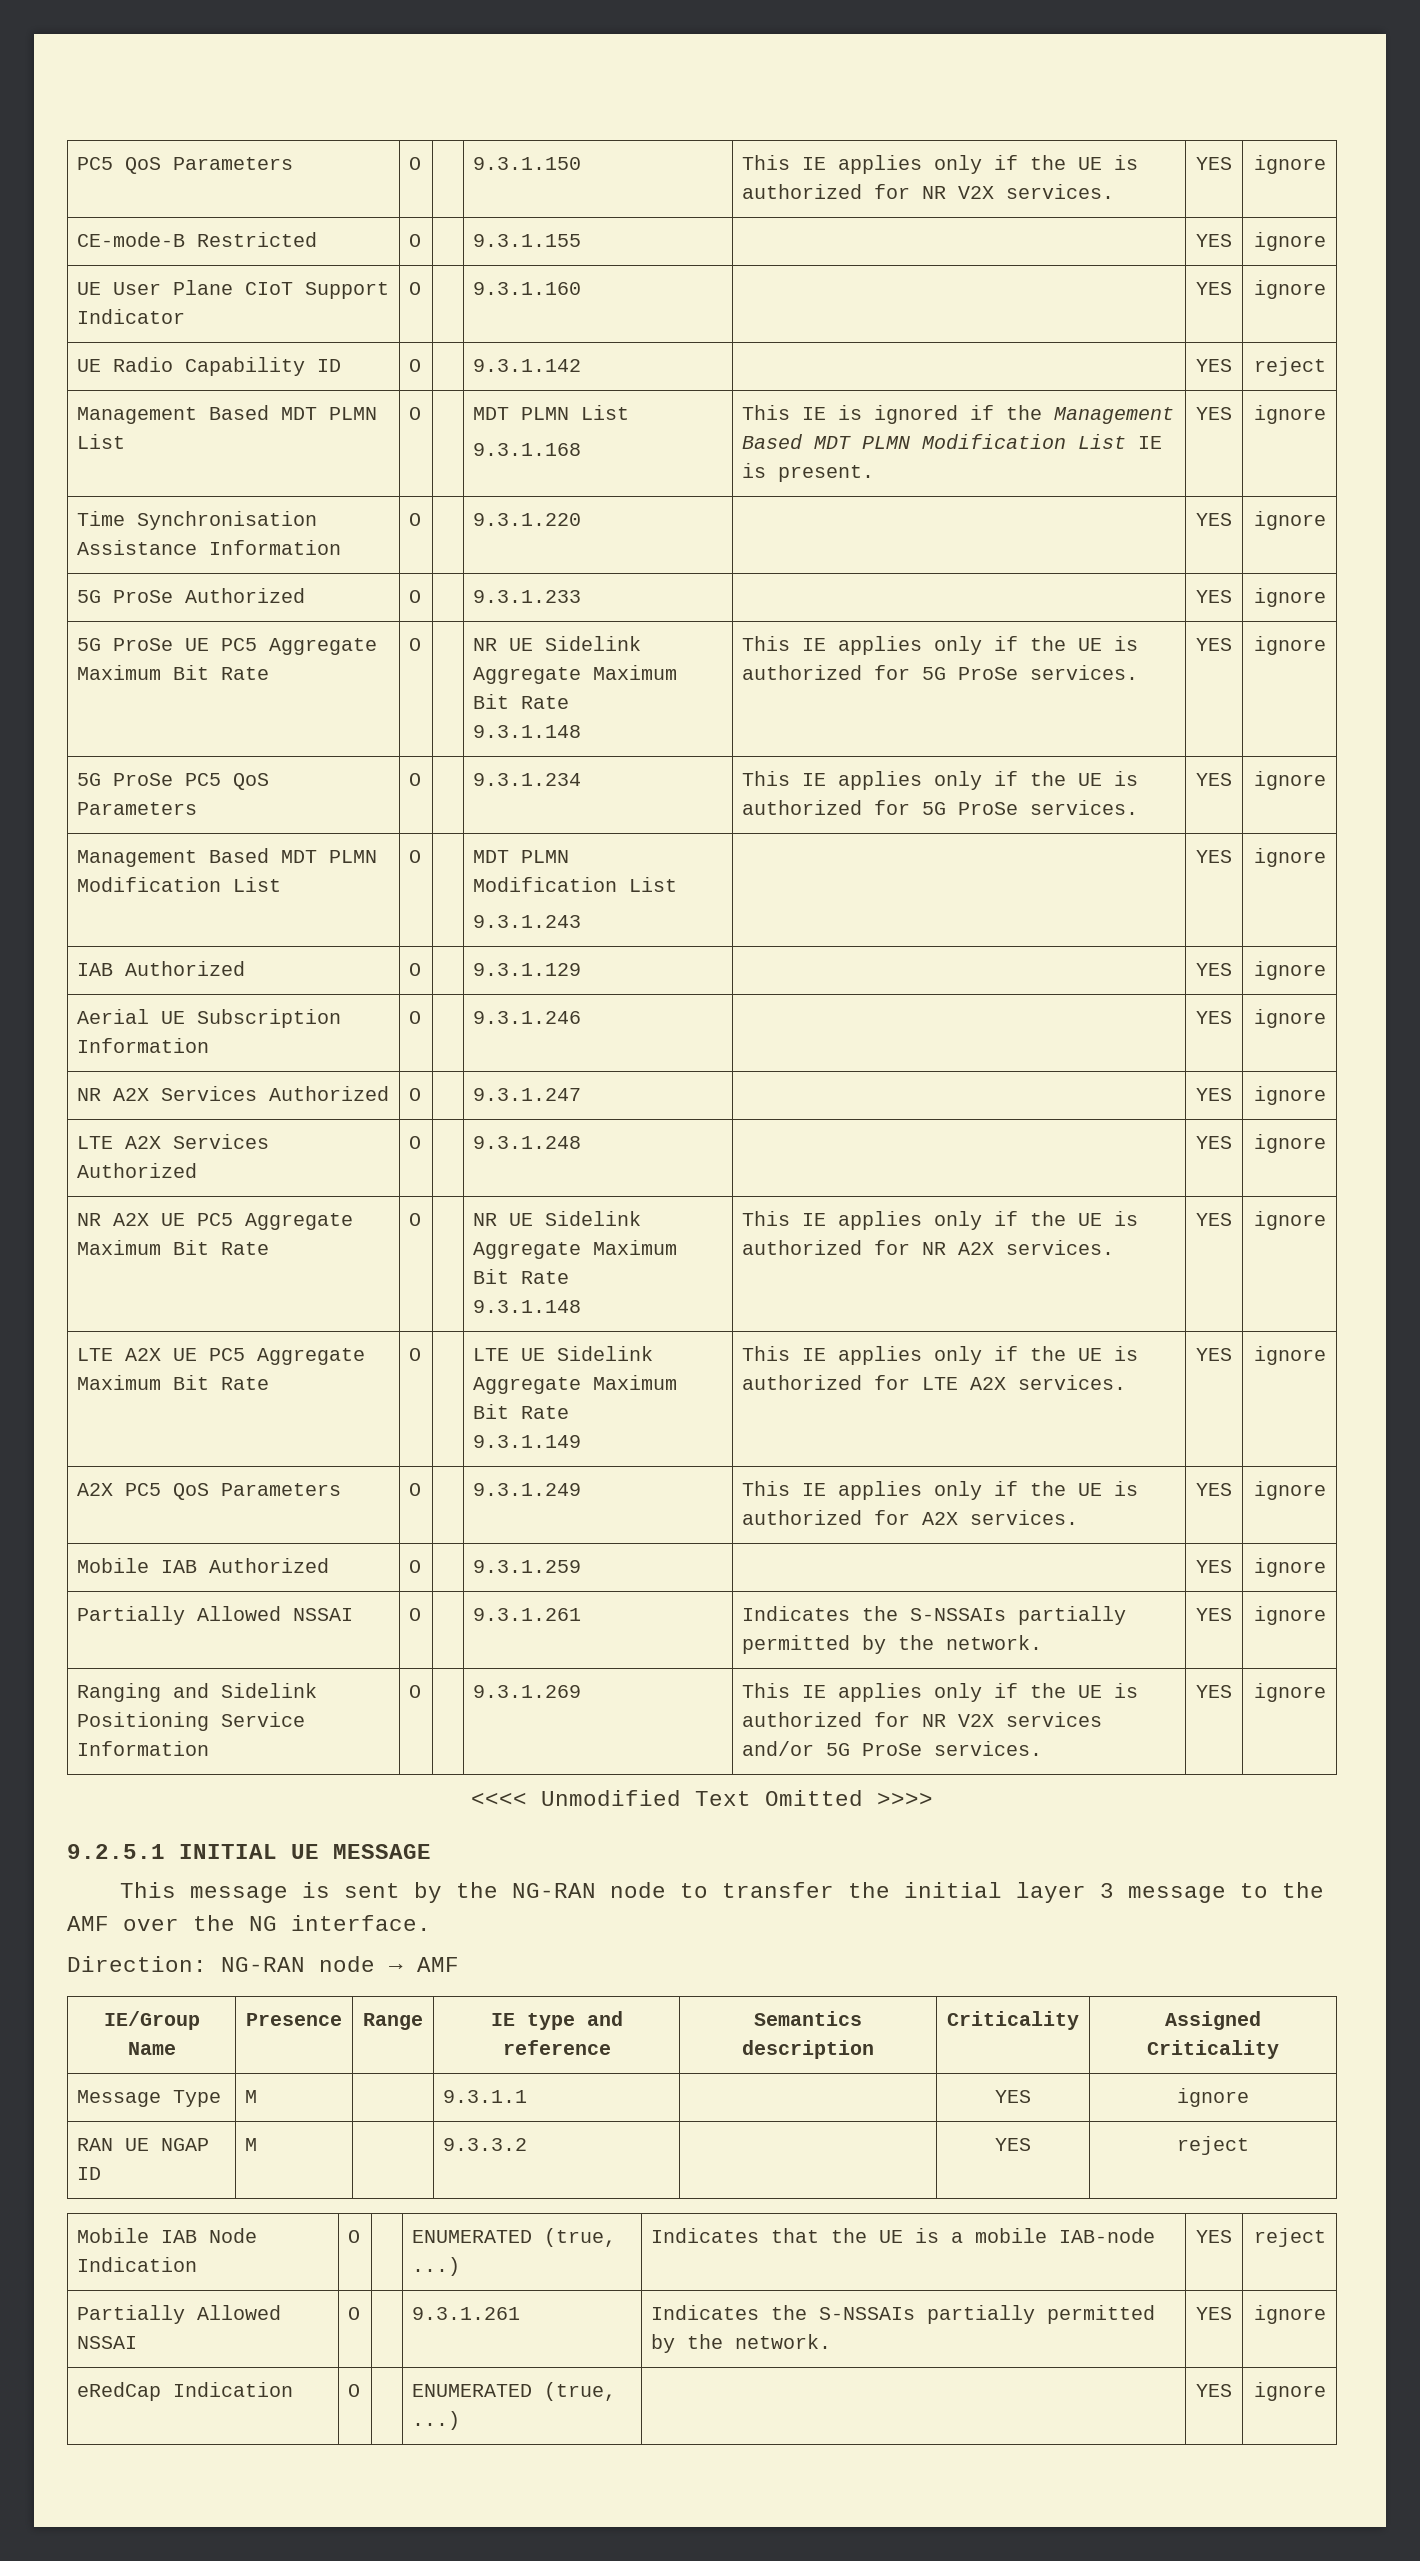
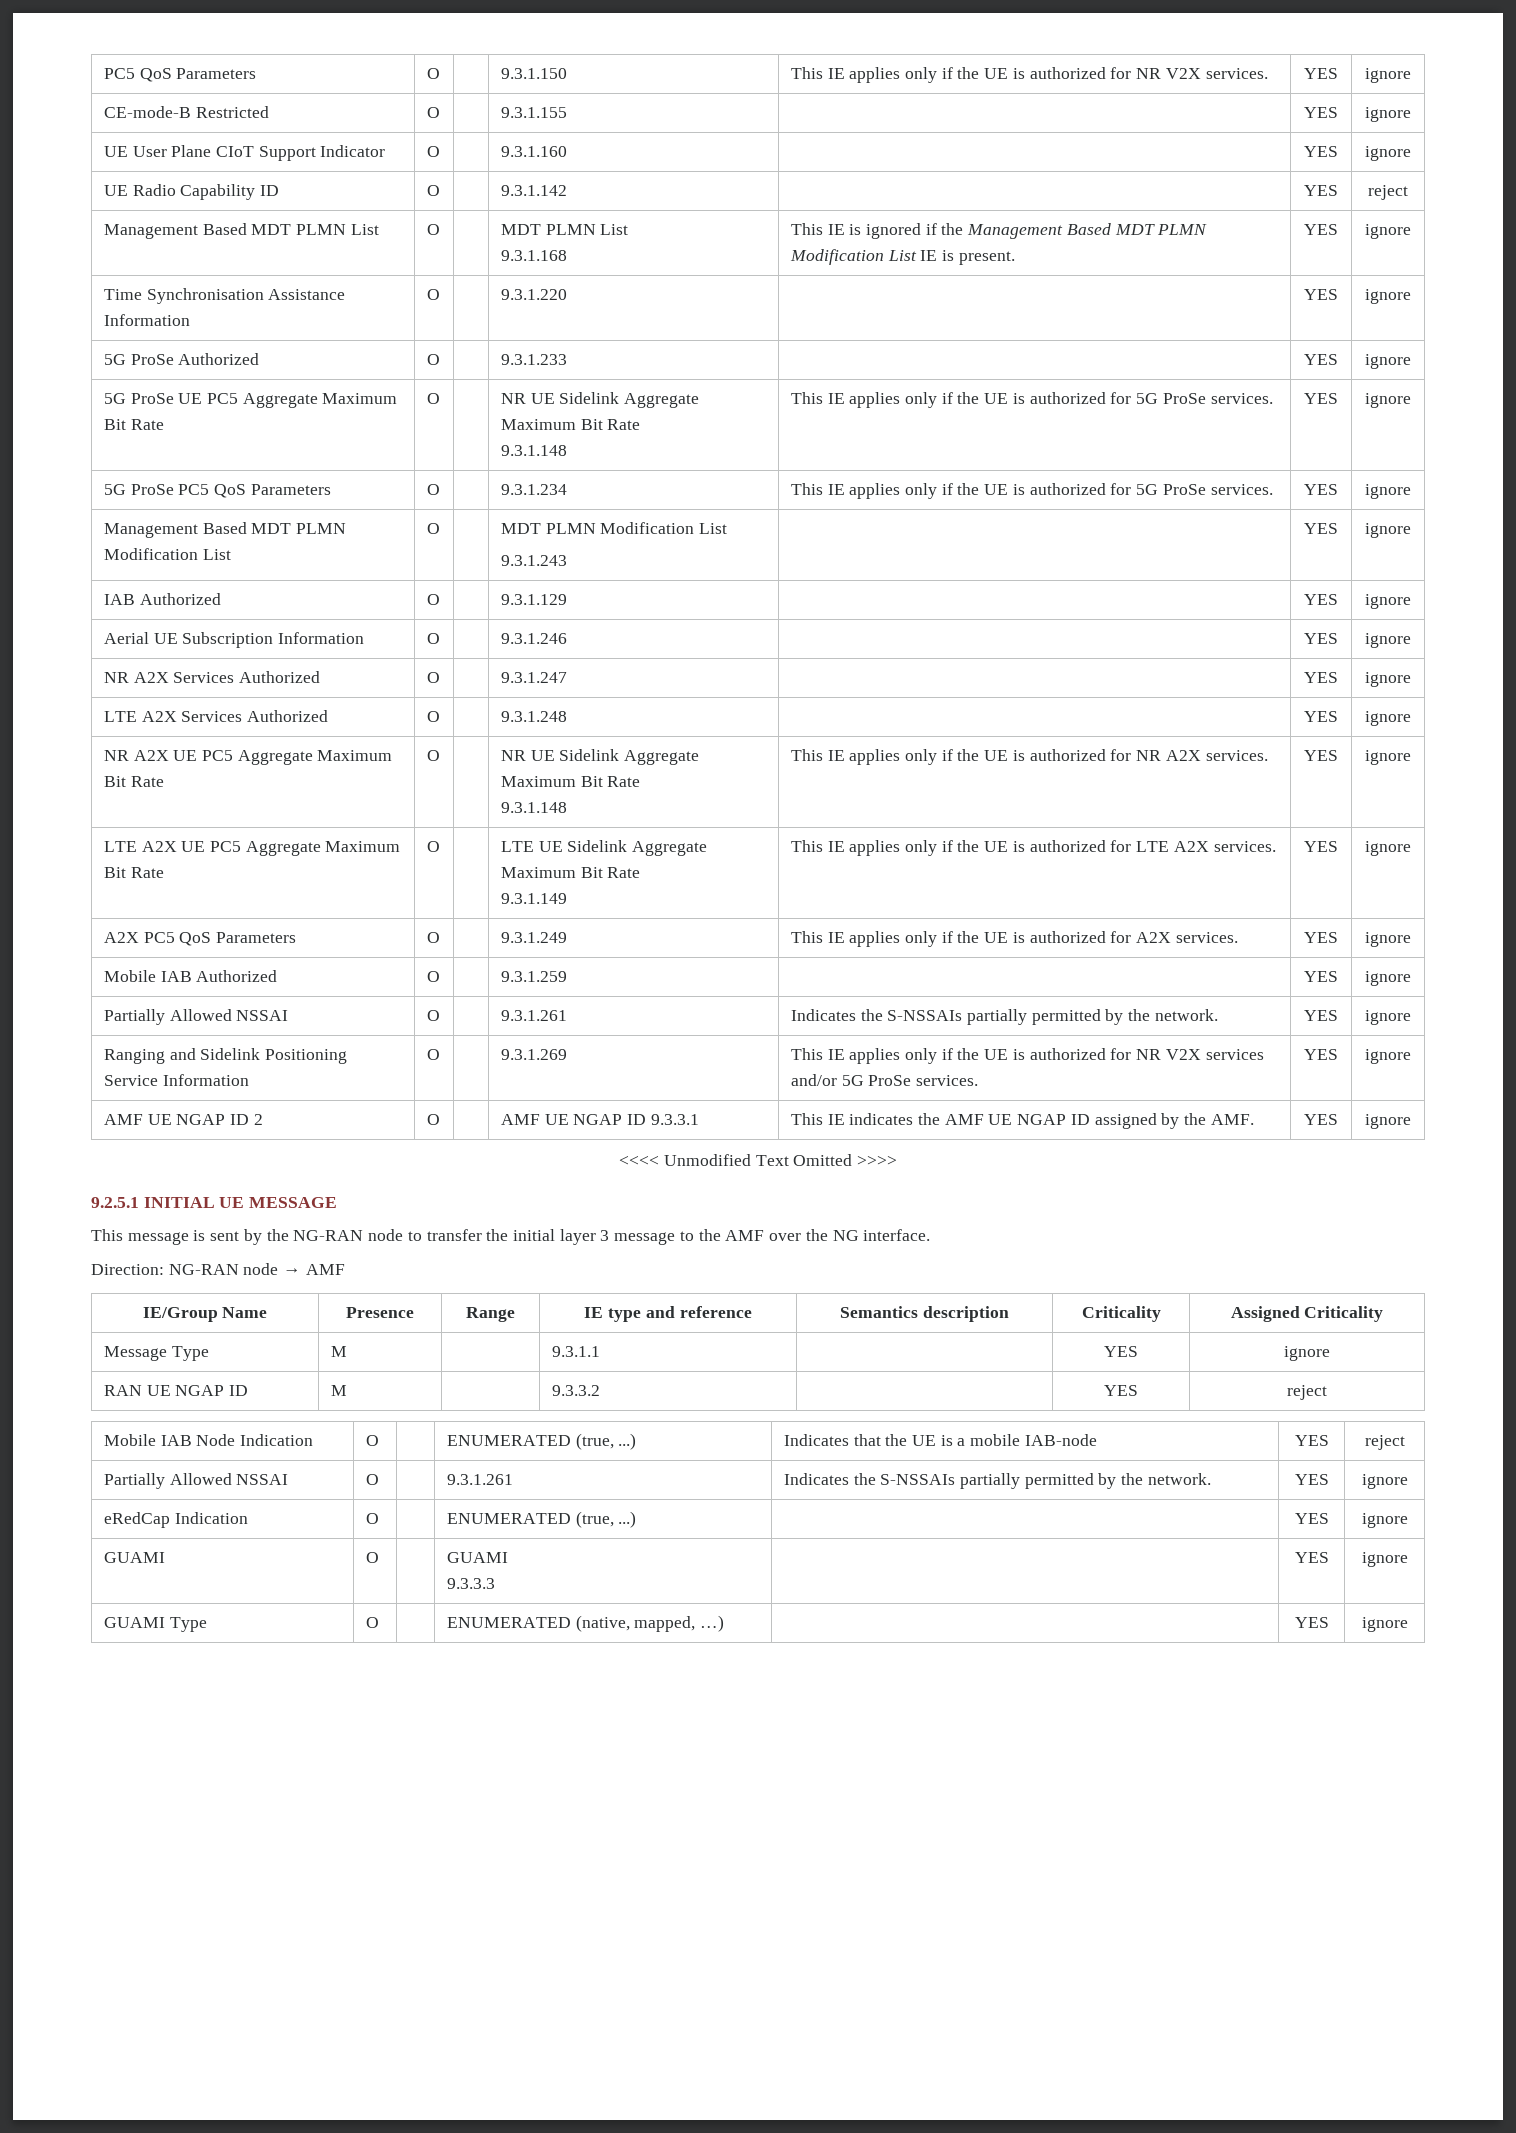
+ AMF UE NGAP ID 2 | O | | AMF UE NGAP ID 9.3.3.1 | This IE indicates the AMF UE NGAP ID assigned by the AMF. | YES | ignore
+ GUAMI | O | | GUAMI
+ 9.3.3.3 | | YES | ignore
+ GUAMI Type | O | | ENUMERATED (native, mapped, …) | | YES | ignore

